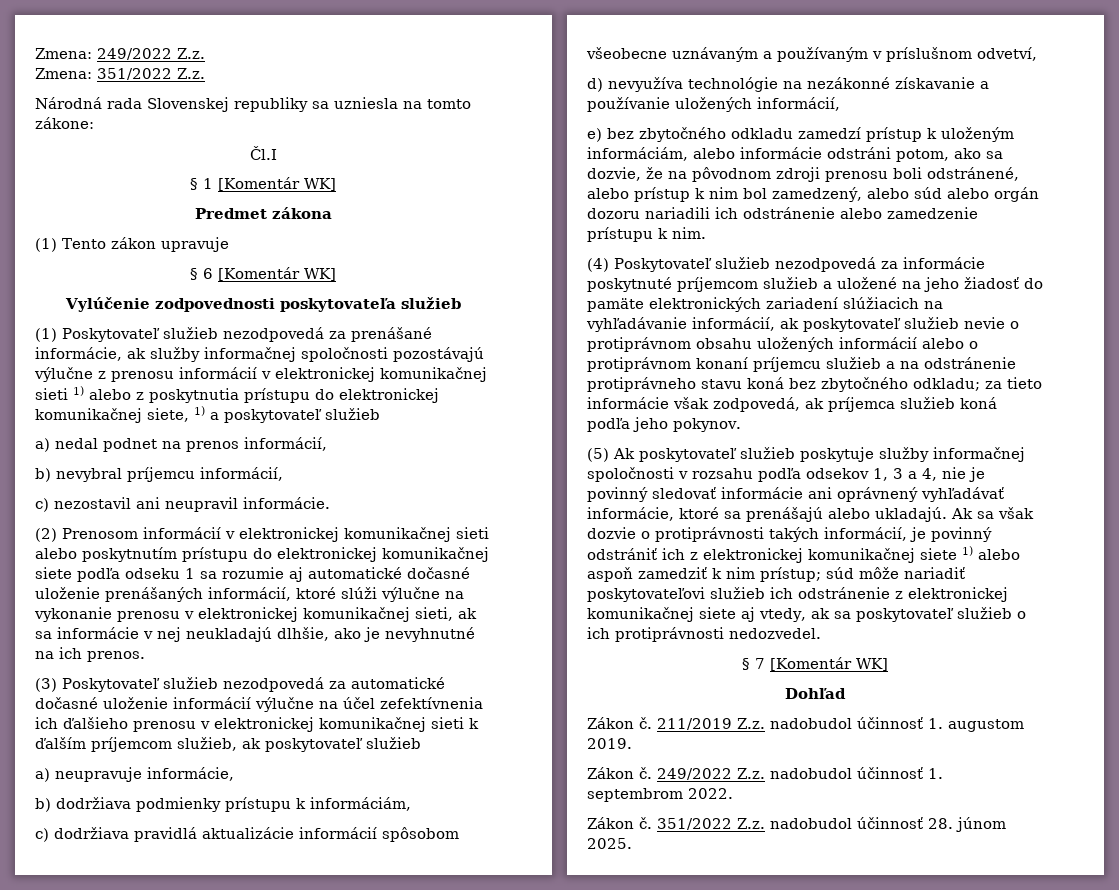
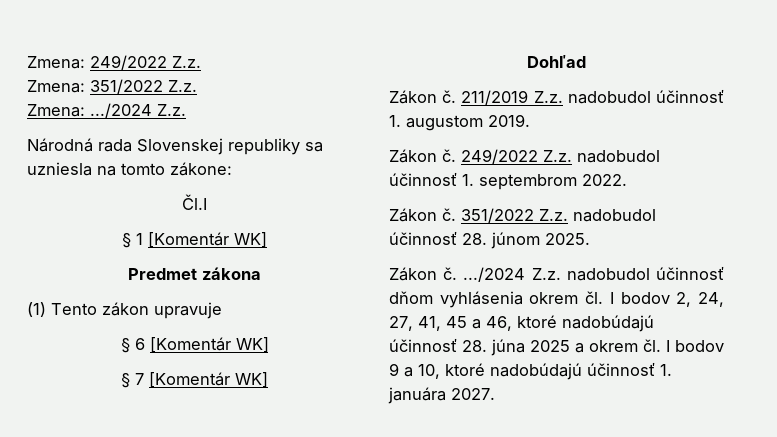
+ Zmena: .../2024 Z.z.
- Vylúčenie zodpovednosti poskytovateľa služieb
- (1) Poskytovateľ služieb nezodpovedá za prenášané informácie, ak služby informačnej spoločnosti pozostávajú výlučne z prenosu informácií v elektronickej komunikačnej sieti 1) alebo z poskytnutia prístupu do elektronickej komunikačnej siete, 1) a poskytovateľ služieb
- a) nedal podnet na prenos informácií,
- b) nevybral príjemcu informácií,
- c) nezostavil ani neupravil informácie.
- (2) Prenosom informácií v elektronickej komunikačnej sieti alebo poskytnutím prístupu do elektronickej komunikačnej siete podľa odseku 1 sa rozumie aj automatické dočasné uloženie prenášaných informácií, ktoré slúži výlučne na vykonanie prenosu v elektronickej komunikačnej sieti, ak sa informácie v nej neukladajú dlhšie, ako je nevyhnutné na ich prenos.
- (3) Poskytovateľ služieb nezodpovedá za automatické dočasné uloženie informácií výlučne na účel zefektívnenia ich ďalšieho prenosu v elektronickej komunikačnej sieti k ďalším príjemcom služieb, ak poskytovateľ služieb
- a) neupravuje informácie,
- b) dodržiava podmienky prístupu k informáciám,
- c) dodržiava pravidlá aktualizácie informácií spôsobom všeobecne uznávaným a používaným v príslušnom odvetví,
- d) nevyužíva technológie na nezákonné získavanie a používanie uložených informácií,
- e) bez zbytočného odkladu zamedzí prístup k uloženým informáciám, alebo informácie odstráni potom, ako sa dozvie, že na pôvodnom zdroji prenosu boli odstránené, alebo prístup k nim bol zamedzený, alebo súd alebo orgán dozoru nariadili ich odstránenie alebo zamedzenie prístupu k nim.
- (4) Poskytovateľ služieb nezodpovedá za informácie poskytnuté príjemcom služieb a uložené na jeho žiadosť do pamäte elektronických zariadení slúžiacich na vyhľadávanie informácií, ak poskytovateľ služieb nevie o protiprávnom obsahu uložených informácií alebo o protiprávnom konaní príjemcu služieb a na odstránenie protiprávneho stavu koná bez zbytočného odkladu; za tieto informácie však zodpovedá, ak príjemca služieb koná podľa jeho pokynov.
- (5) Ak poskytovateľ služieb poskytuje služby informačnej spoločnosti v rozsahu podľa odsekov 1, 3 a 4, nie je povinný sledovať informácie ani oprávnený vyhľadávať informácie, ktoré sa prenášajú alebo ukladajú. Ak sa však dozvie o protiprávnosti takých informácií, je povinný odstrániť ich z elektronickej komunikačnej siete 1) alebo aspoň zamedziť k nim prístup; súd môže nariadiť poskytovateľovi služieb ich odstránenie z elektronickej komunikačnej siete aj vtedy, ak sa poskytovateľ služieb o ich protiprávnosti nedozvedel.
+ Zákon č. .../2024 Z.z. nadobudol účinnosť dňom vyhlásenia okrem čl. I bodov 2, 24, 27, 41, 45 a 46, ktoré nadobúdajú účinnosť 28. júna 2025 a okrem čl. I bodov 9 a 10, ktoré nadobúdajú účinnosť 1. januára 2027.

